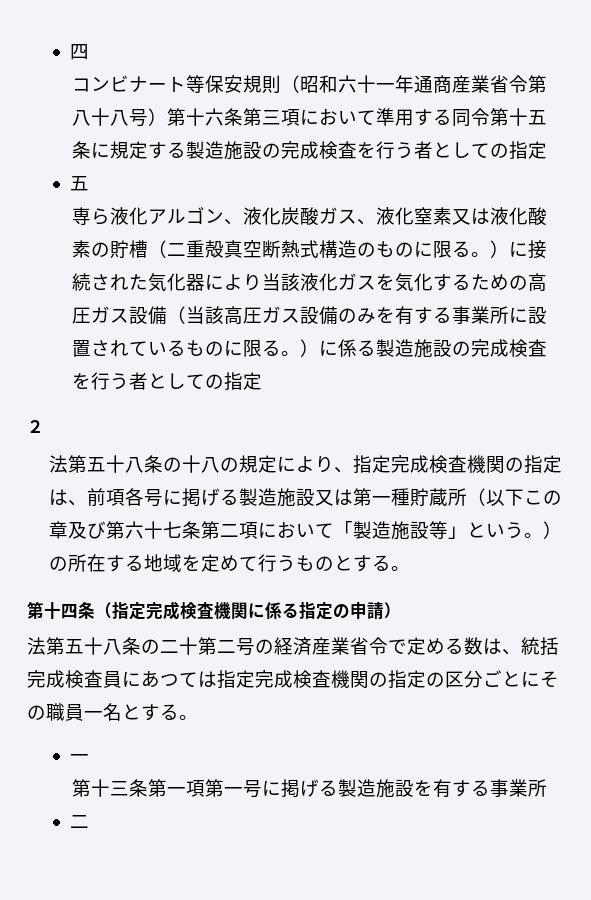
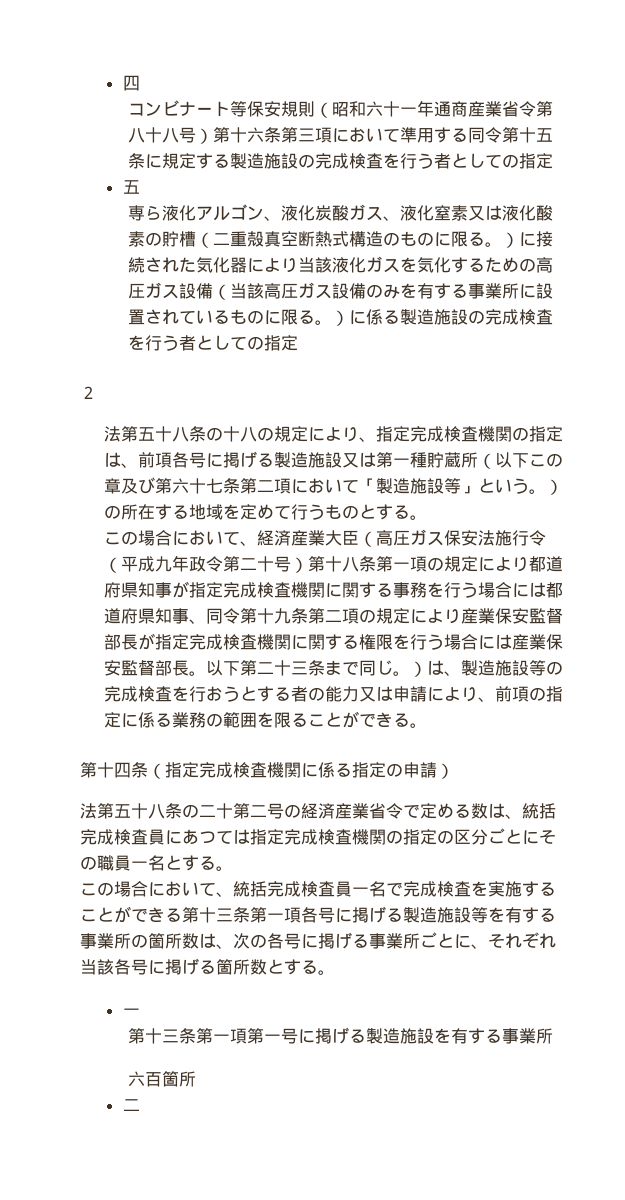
+ この場合において、経済産業大臣（高圧ガス保安法施行令（平成九年政令第二十号）第十八条第一項の規定により都道府県知事が指定完成検査機関に関する事務を行う場合には都道府県知事、同令第十九条第二項の規定により産業保安監督部長が指定完成検査機関に関する権限を行う場合には産業保安監督部長。以下第二十三条まで同じ。）は、製造施設等の完成検査を行おうとする者の能力又は申請により、前項の指定に係る業務の範囲を限ることができる。
+ この場合において、統括完成検査員一名で完成検査を実施することができる第十三条第一項各号に掲げる製造施設等を有する事業所の箇所数は、次の各号に掲げる事業所ごとに、それぞれ当該各号に掲げる箇所数とする。
+ 六百箇所

